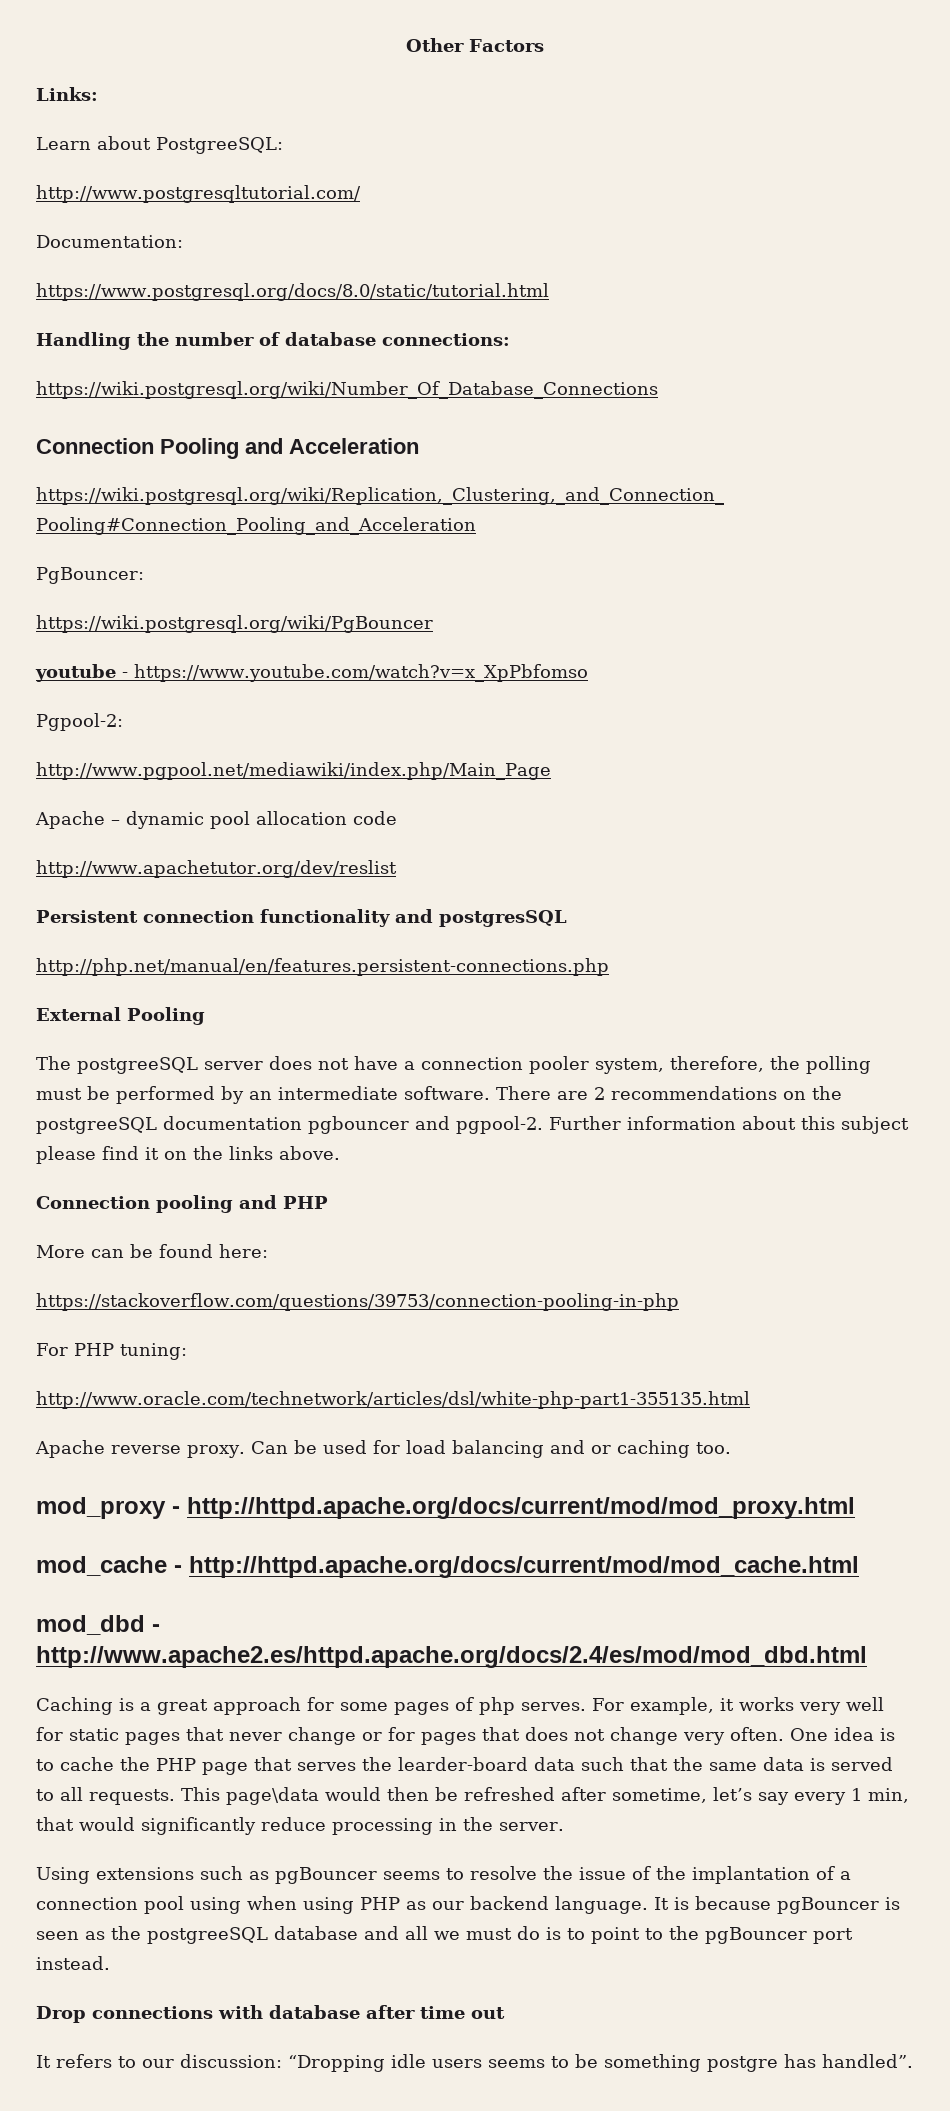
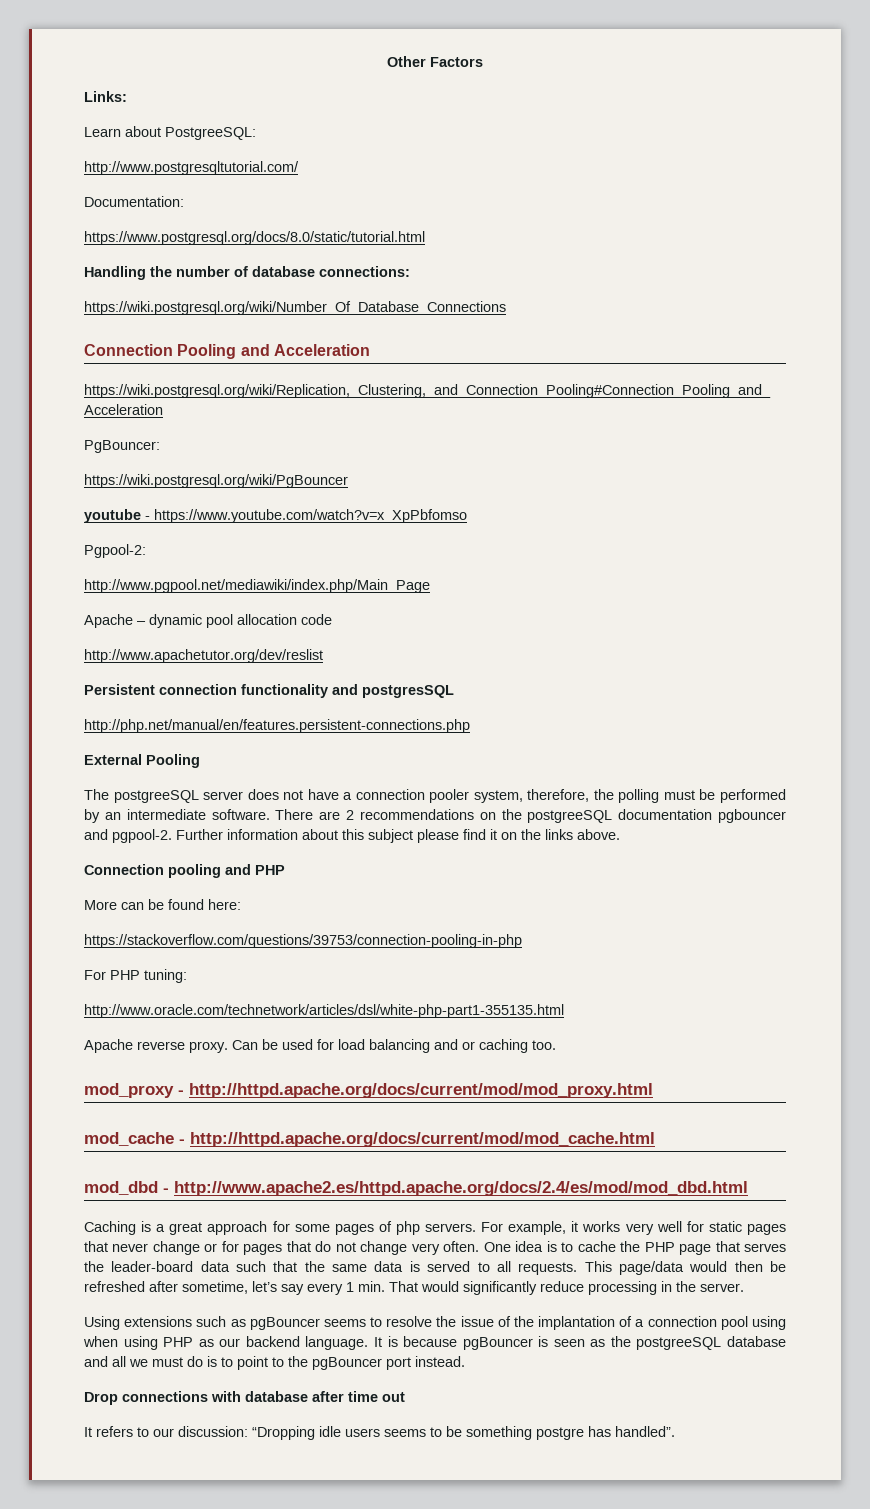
- Caching is a great approach for some pages of php serves.
+ Caching is a great approach for some pages of php servers.
- For example, it works very well for static pages that never change or for pages that does not change very often.
+ For example, it works very well for static pages that never change or for pages that do not change very often.
- One idea is to cache the PHP page that serves the learder-board data such that the same data is served to all requests.
+ One idea is to cache the PHP page that serves the leader-board data such that the same data is served to all requests.
- This page\data would then be refreshed after sometime, let’s say every 1 min, that would significantly reduce processing in the server.
+ This page/data would then be refreshed after sometime, let’s say every 1 min. That would significantly reduce processing in the server.

